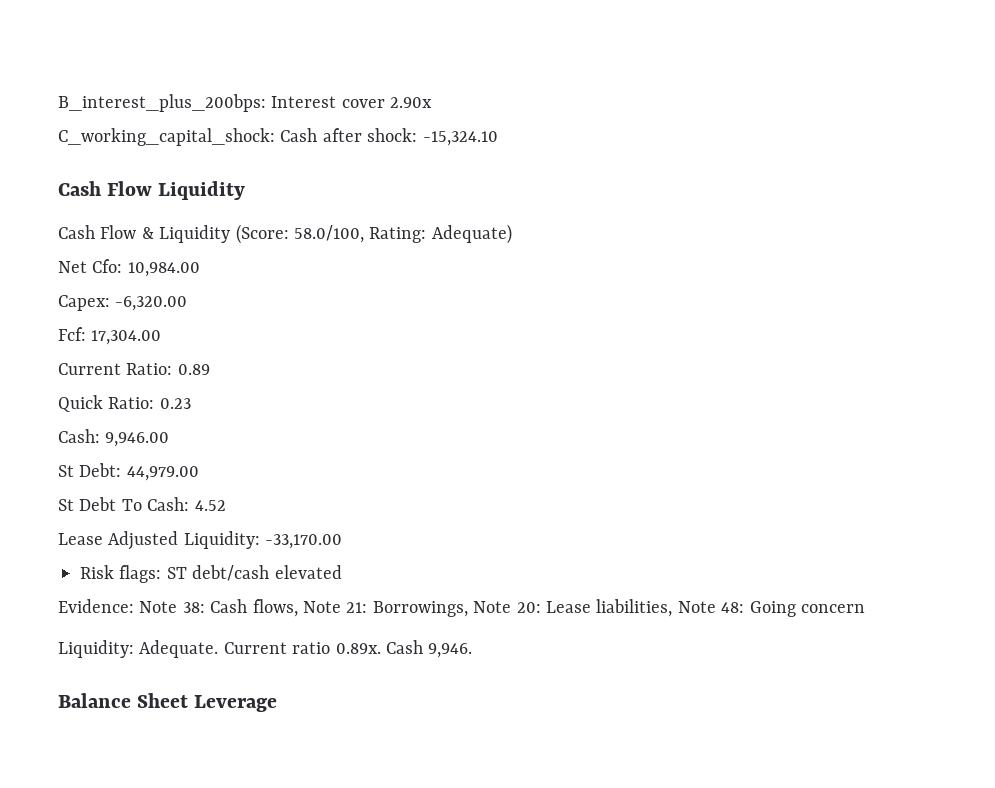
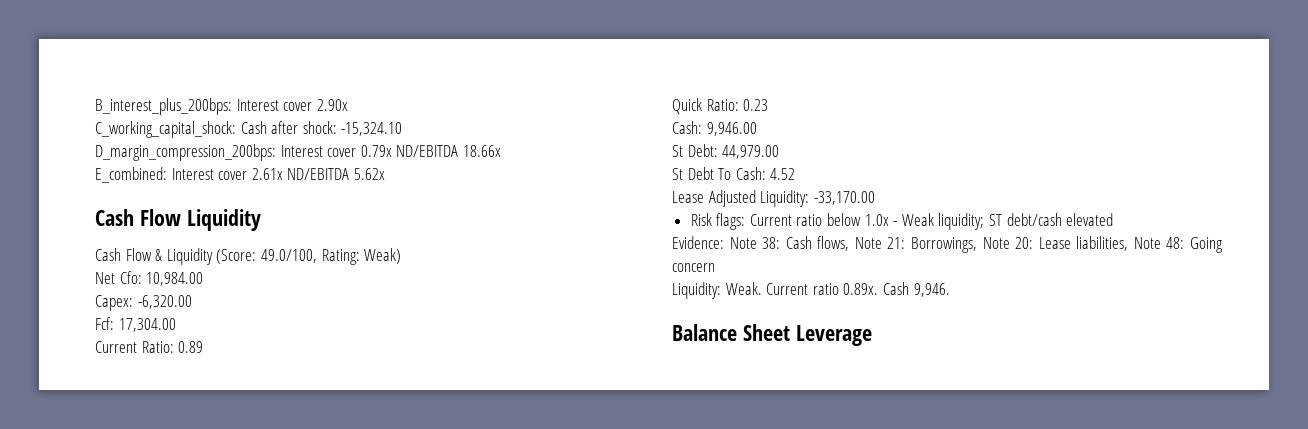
+ D_margin_compression_200bps: Interest cover 0.79x ND/EBITDA 18.66x
+ E_combined: Interest cover 2.61x ND/EBITDA 5.62x
- Cash Flow & Liquidity (Score: 58.0/100, Rating: Adequate)
+ Cash Flow & Liquidity (Score: 49.0/100, Rating: Weak)
- Risk flags: ST debt/cash elevated
+ Risk flags: Current ratio below 1.0x - Weak liquidity; ST debt/cash elevated
- Liquidity: Adequate.
+ Liquidity: Weak.

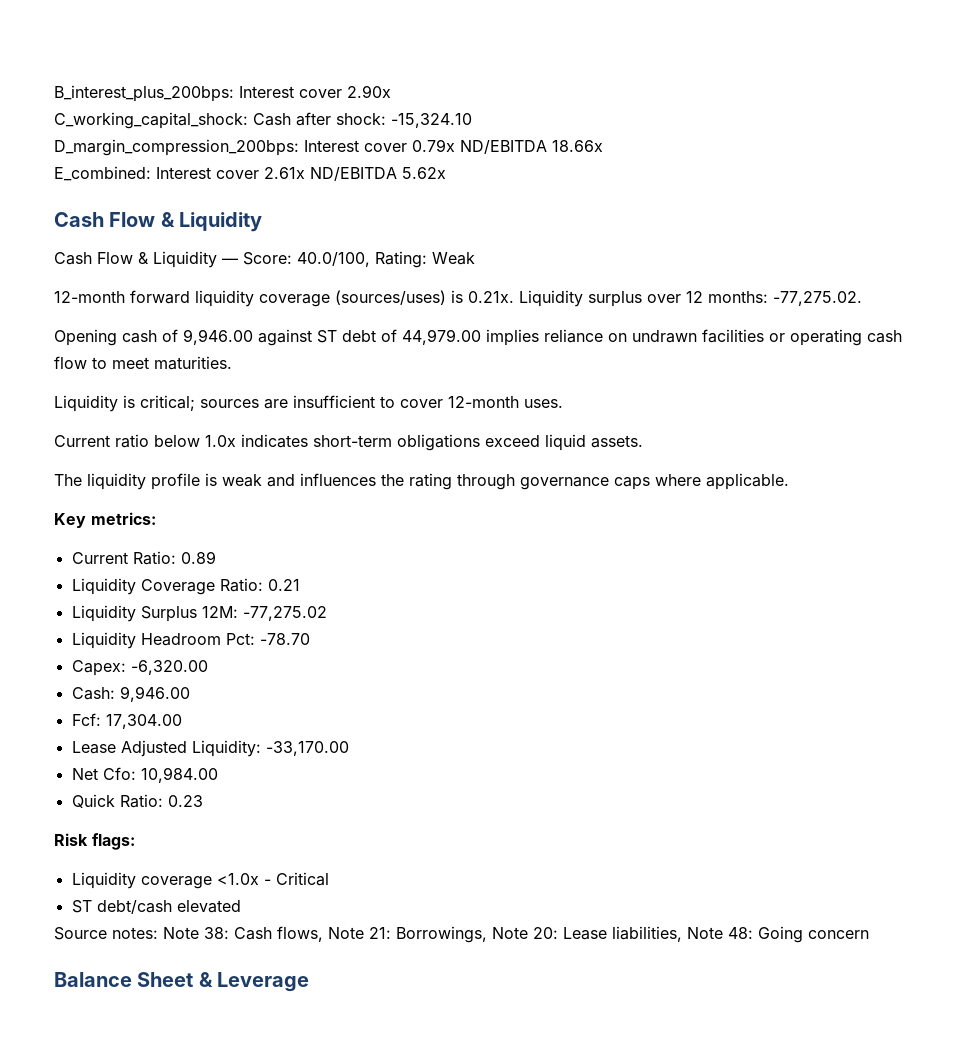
  E_combined: Interest cover 2.61x ND/EBITDA 5.62x
- Cash Flow Liquidity
+ Cash Flow & Liquidity
- Cash Flow & Liquidity (Score: 49.0/100, Rating: Weak)
+ Cash Flow & Liquidity — Score: 40.0/100, Rating: Weak
+ 12-month forward liquidity coverage (sources/uses) is 0.21x. Liquidity surplus over 12 months: -77,275.02.
+ Opening cash of 9,946.00 against ST debt of 44,979.00 implies reliance on undrawn facilities or operating cash flow to meet maturities.
+ Liquidity is critical; sources are insufficient to cover 12-month uses.
+ Current ratio below 1.0x indicates short-term obligations exceed liquid assets.
+ The liquidity profile is weak and influences the rating through governance caps where applicable.
+ Key metrics:
+ Current Ratio: 0.89
+ Liquidity Coverage Ratio: 0.21
+ Liquidity Surplus 12M: -77,275.02
+ Liquidity Headroom Pct: -78.70
+ Capex: -6,320.00
+ Cash: 9,946.00
+ Fcf: 17,304.00
+ Lease Adjusted Liquidity: -33,170.00
  Net Cfo: 10,984.00
- Capex: -6,320.00
- Fcf: 17,304.00
- Current Ratio: 0.89
  Quick Ratio: 0.23
- Cash: 9,946.00
- St Debt: 44,979.00
- St Debt To Cash: 4.52
- Lease Adjusted Liquidity: -33,170.00
- Risk flags: Current ratio below 1.0x - Weak liquidity; ST debt/cash elevated
+ Risk flags:
+ Liquidity coverage <1.0x - Critical
+ ST debt/cash elevated
- Evidence: Note 38: Cash flows, Note 21: Borrowings, Note 20: Lease liabilities, Note 48: Going concern
+ Source notes: Note 38: Cash flows, Note 21: Borrowings, Note 20: Lease liabilities, Note 48: Going concern
- Liquidity: Weak. Current ratio 0.89x. Cash 9,946.
- Balance Sheet Leverage
+ Balance Sheet & Leverage

